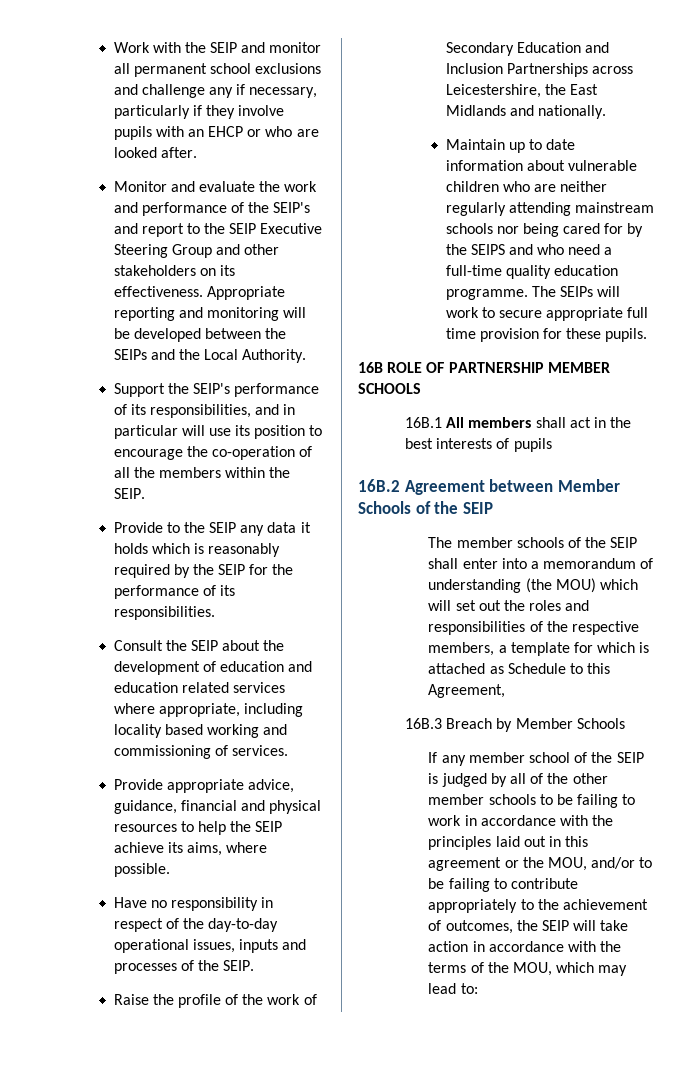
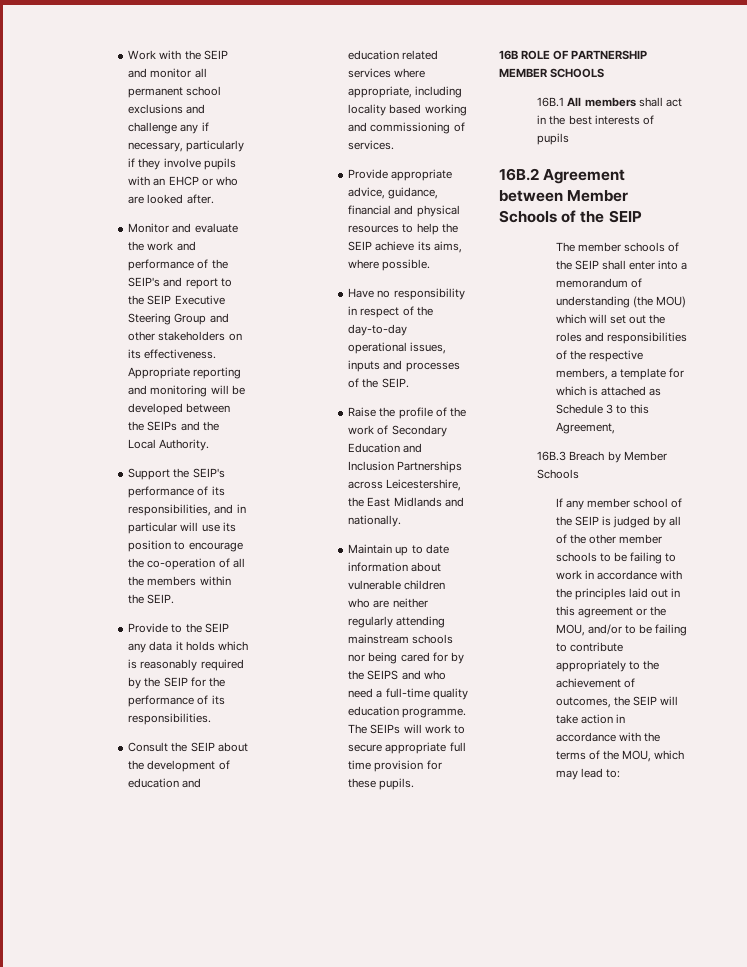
- The member schools of the SEIP shall enter into a memorandum of understanding (the MOU) which will set out the roles and responsibilities of the respective members, a template for which is attached as Schedule to this Agreement,
+ The member schools of the SEIP shall enter into a memorandum of understanding (the MOU) which will set out the roles and responsibilities of the respective members, a template for which is attached as Schedule 3 to this Agreement,

